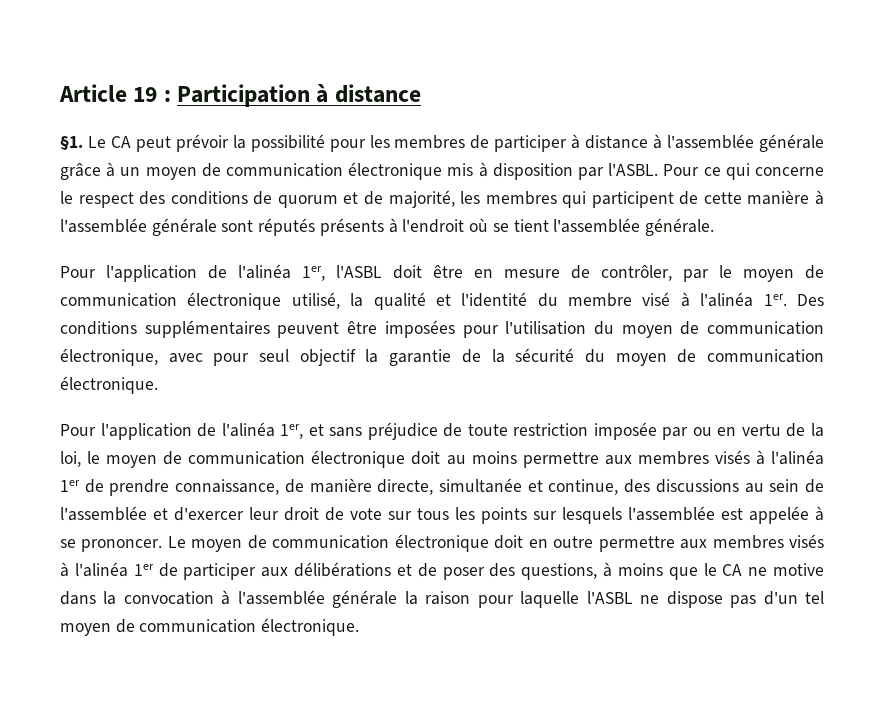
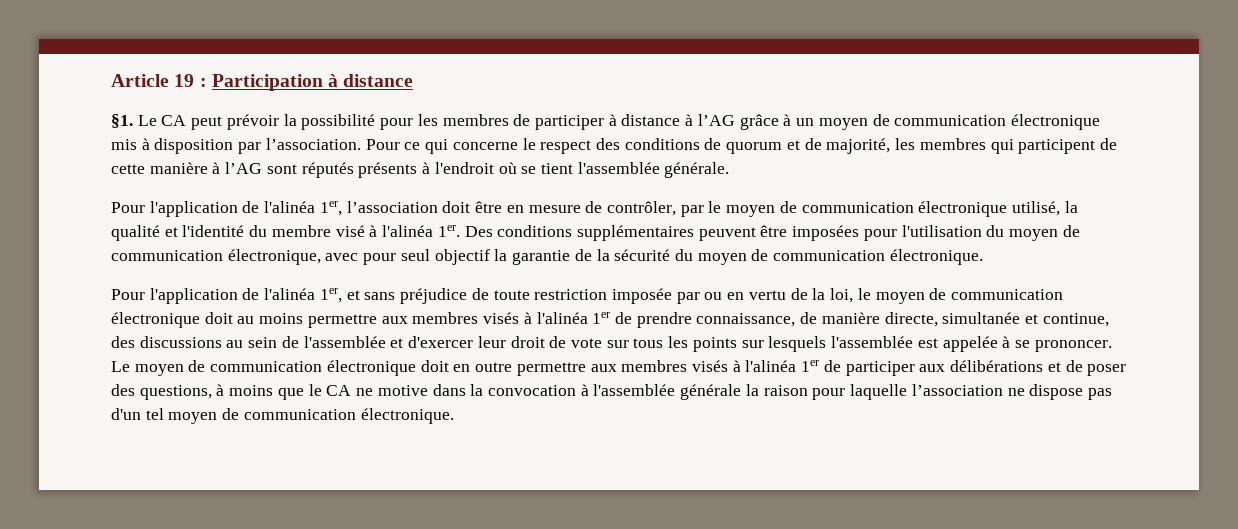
- Le CA peut prévoir la possibilité pour les membres de participer à distance à l'assemblée générale grâce à un moyen de communication électronique mis à disposition par l'ASBL.
+ Le CA peut prévoir la possibilité pour les membres de participer à distance à l’AG grâce à un moyen de communication électronique mis à disposition par l’association.
- Pour ce qui concerne le respect des conditions de quorum et de majorité, les membres qui participent de cette manière à l'assemblée générale sont réputés présents à l'endroit où se tient l'assemblée générale.
+ Pour ce qui concerne le respect des conditions de quorum et de majorité, les membres qui participent de cette manière à l’AG sont réputés présents à l'endroit où se tient l'assemblée générale.
- Pour l'application de l'alinéa 1er, l'ASBL doit être en mesure de contrôler, par le moyen de communication électronique utilisé, la qualité et l'identité du membre visé à l'alinéa 1er.
+ Pour l'application de l'alinéa 1er, l’association doit être en mesure de contrôler, par le moyen de communication électronique utilisé, la qualité et l'identité du membre visé à l'alinéa 1er.
- Le moyen de communication électronique doit en outre permettre aux membres visés à l'alinéa 1er de participer aux délibérations et de poser des questions, à moins que le CA ne motive dans la convocation à l'assemblée générale la raison pour laquelle l'ASBL ne dispose pas d'un tel moyen de communication électronique.
+ Le moyen de communication électronique doit en outre permettre aux membres visés à l'alinéa 1er de participer aux délibérations et de poser des questions, à moins que le CA ne motive dans la convocation à l'assemblée générale la raison pour laquelle l’association ne dispose pas d'un tel moyen de communication électronique.

